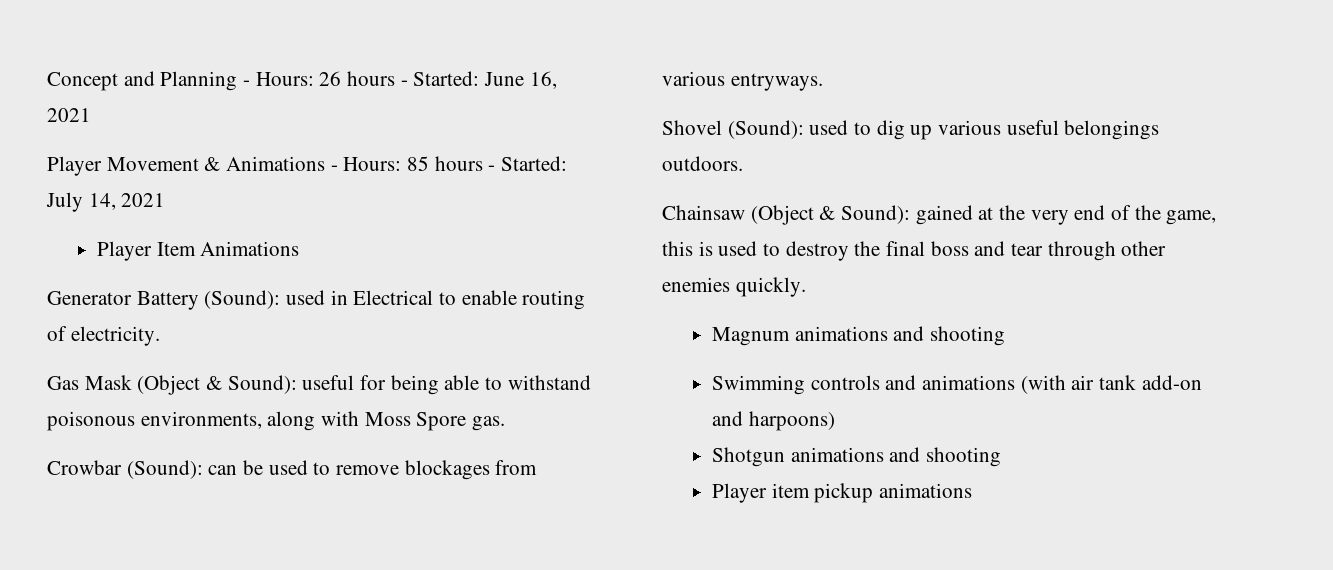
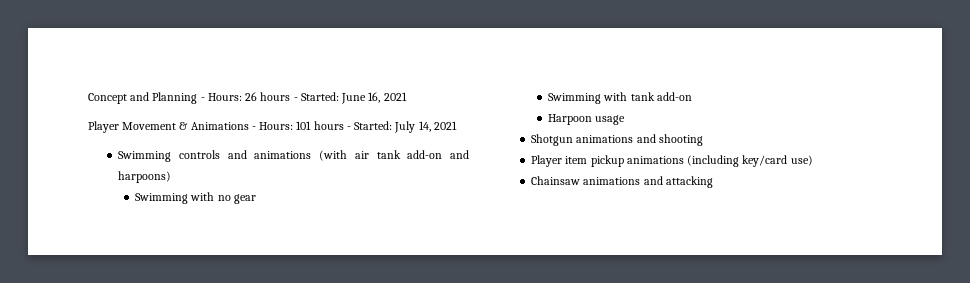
- Player Movement & Animations - Hours: 85 hours - Started: July 14, 2021
+ Player Movement & Animations - Hours: 101 hours - Started: July 14, 2021
- Player Item Animations
- Generator Battery (Sound): used in Electrical to enable routing of electricity.
- Gas Mask (Object & Sound): useful for being able to withstand poisonous environments, along with Moss Spore gas.
- Crowbar (Sound): can be used to remove blockages from various entryways.
- Shovel (Sound): used to dig up various useful belongings outdoors.
- Chainsaw (Object & Sound): gained at the very end of the game, this is used to destroy the final boss and tear through other enemies quickly.
- Magnum animations and shooting
+ Swimming with no gear
+ Swimming with tank add-on
+ Harpoon usage
- Player item pickup animations
+ Player item pickup animations (including key/card use)
+ Chainsaw animations and attacking

